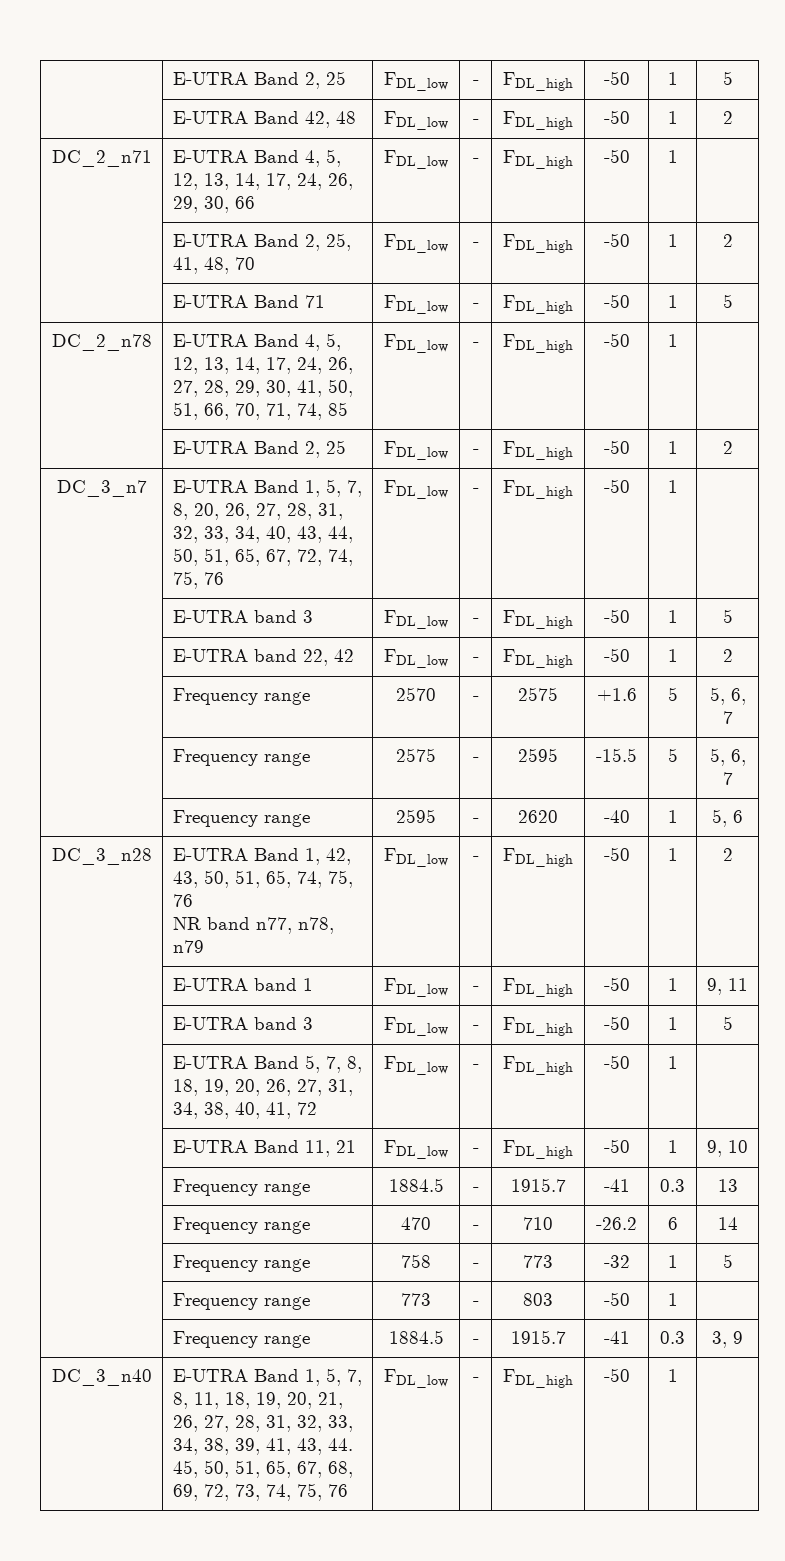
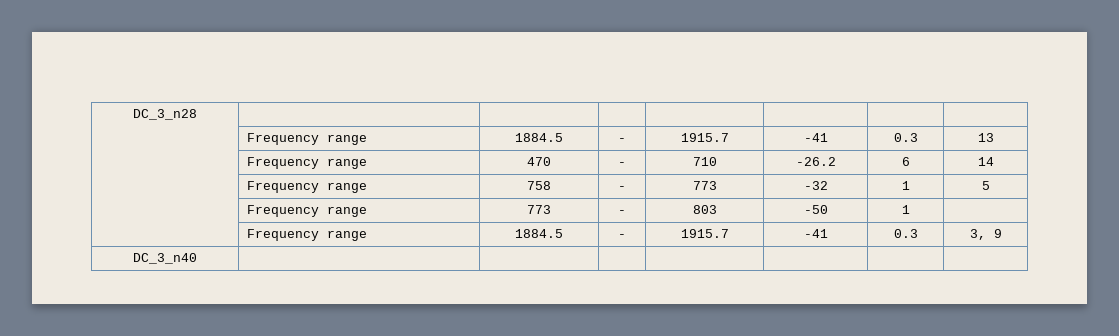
- | E-UTRA Band 2, 25 | FDL_low | - | FDL_high | -50 | 1 | 5
- | E-UTRA Band 42, 48 | FDL_low | - | FDL_high | -50 | 1 | 2
- DC_2_n71 | E-UTRA Band 4, 5, 12, 13, 14, 17, 24, 26, 29, 30, 66 | FDL_low | - | FDL_high | -50 | 1 |
- | E-UTRA Band 2, 25, 41, 48, 70 | FDL_low | - | FDL_high | -50 | 1 | 2
- | E-UTRA Band 71 | FDL_low | - | FDL_high | -50 | 1 | 5
- DC_2_n78 | E-UTRA Band 4, 5, 12, 13, 14, 17, 24, 26, 27, 28, 29, 30, 41, 50, 51, 66, 70, 71, 74, 85 | FDL_low | - | FDL_high | -50 | 1 |
- | E-UTRA Band 2, 25 | FDL_low | - | FDL_high | -50 | 1 | 2
- DC_3_n7 | E-UTRA Band 1, 5, 7, 8, 20, 26, 27, 28, 31, 32, 33, 34, 40, 43, 44, 50, 51, 65, 67, 72, 74, 75, 76 | FDL_low | - | FDL_high | -50 | 1 |
- | E-UTRA band 3 | FDL_low | - | FDL_high | -50 | 1 | 5
- | E-UTRA band 22, 42 | FDL_low | - | FDL_high | -50 | 1 | 2
- | Frequency range | 2570 | - | 2575 | +1.6 | 5 | 5, 6, 7
- | Frequency range | 2575 | - | 2595 | -15.5 | 5 | 5, 6, 7
- | Frequency range | 2595 | - | 2620 | -40 | 1 | 5, 6
- DC_3_n28 | E-UTRA Band 1, 42, 43, 50, 51, 65, 74, 75, 76
- NR band n77, n78, n79 | FDL_low | - | FDL_high | -50 | 1 | 2
- | E-UTRA band 1 | FDL_low | - | FDL_high | -50 | 1 | 9, 11
- | E-UTRA band 3 | FDL_low | - | FDL_high | -50 | 1 | 5
- | E-UTRA Band 5, 7, 8, 18, 19, 20, 26, 27, 31, 34, 38, 40, 41, 72 | FDL_low | - | FDL_high | -50 | 1 |
- | E-UTRA Band 11, 21 | FDL_low | - | FDL_high | -50 | 1 | 9, 10
+ DC_3_n28 | | | | | | |
- E-UTRA Band 1, 5, 7, 8, 11, 18, 19, 20, 21, 26, 27, 28, 31, 32, 33, 34, 38, 39, 41, 43, 44. 45, 50, 51, 65, 67, 68, 69, 72, 73, 74, 75, 76 | FDL_low | - | FDL_high | -50 | 1

